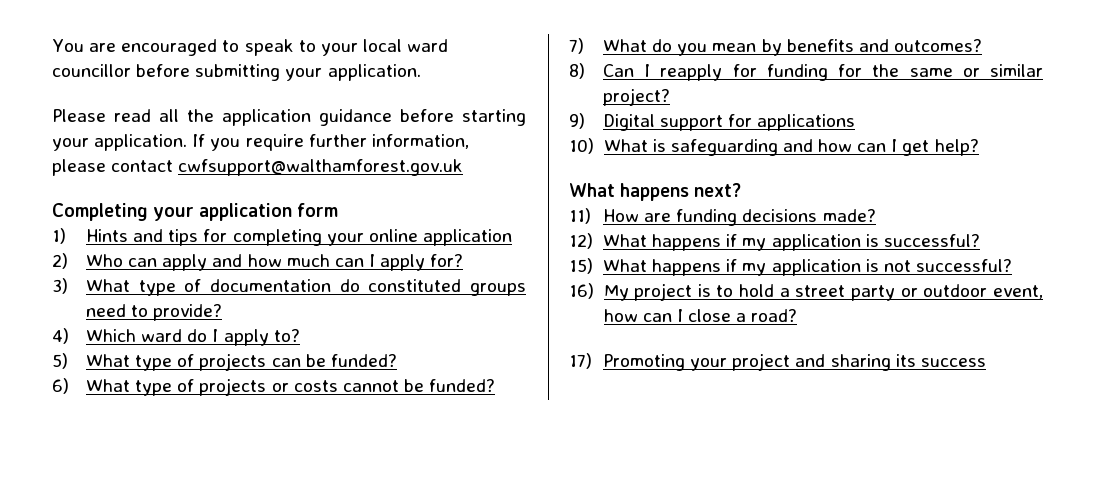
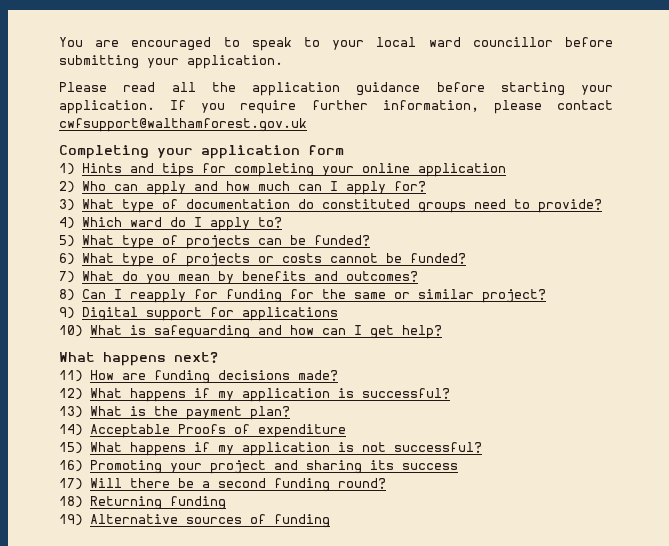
+ 13) What is the payment plan?
+ 14) Acceptable Proofs of expenditure
- 16) My project is to hold a street party or outdoor event, how can I close a road?
- 17) Promoting your project and sharing its success
+ 16) Promoting your project and sharing its success
+ 17) Will there be a second funding round?
+ 18) Returning funding
+ 19) Alternative sources of funding

